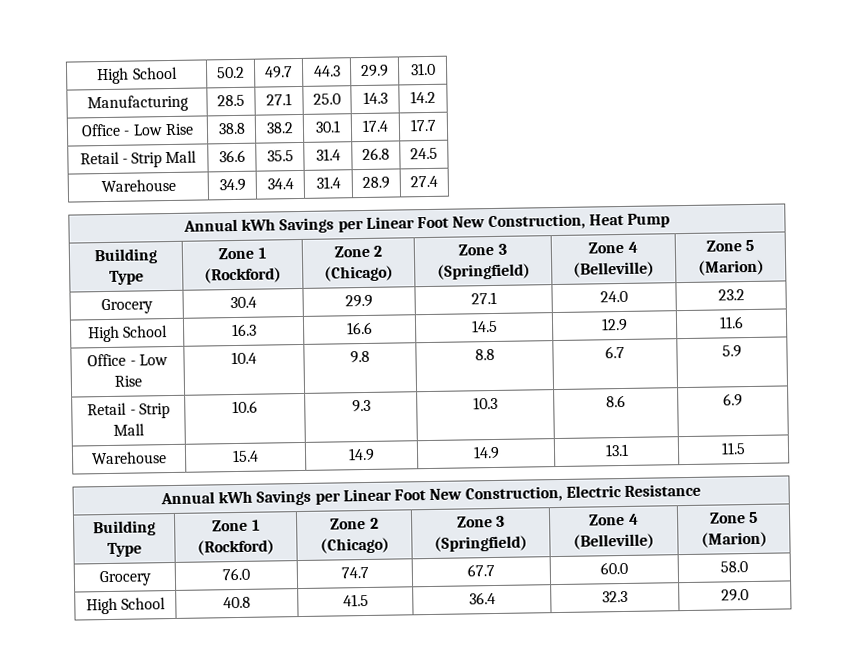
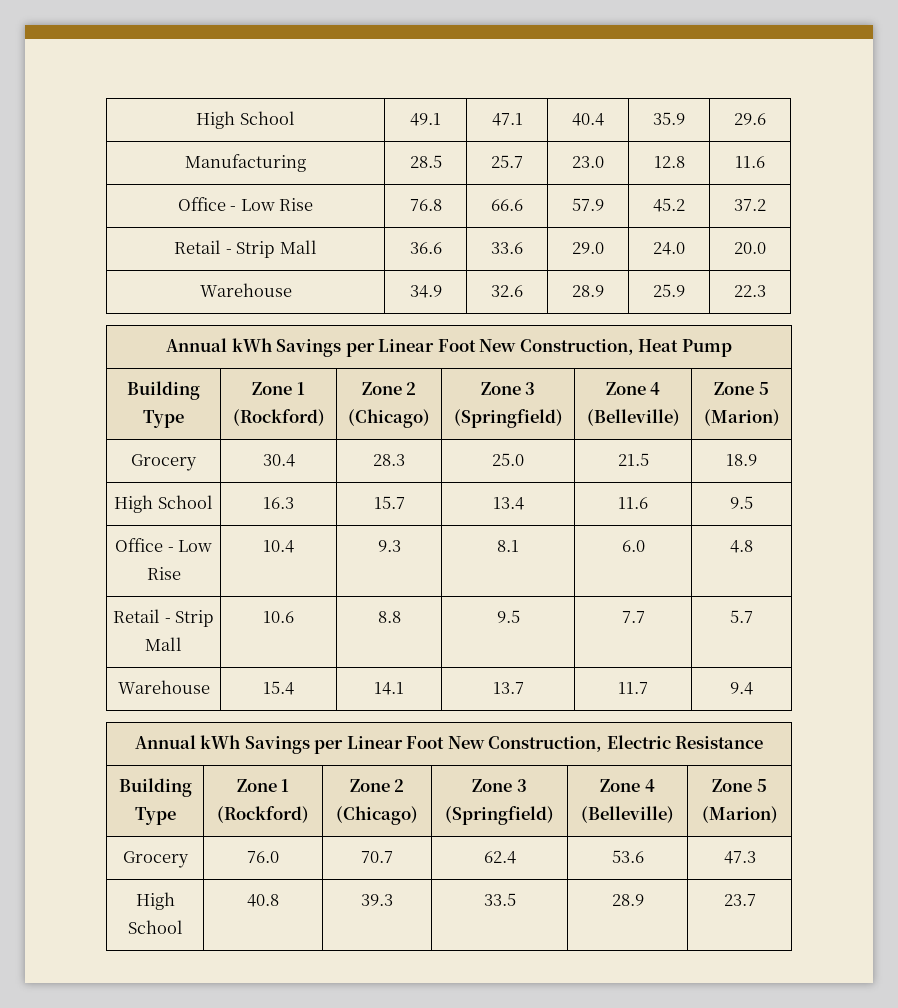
- High School | 50.2 | 49.7 | 44.3 | 29.9 | 31.0
- Manufacturing | 28.5 | 27.1 | 25.0 | 14.3 | 14.2
- Office - Low Rise | 38.8 | 38.2 | 30.1 | 17.4 | 17.7
+ High School | 49.1 | 47.1 | 40.4 | 35.9 | 29.6
+ Manufacturing | 28.5 | 25.7 | 23.0 | 12.8 | 11.6
+ Office - Low Rise | 76.8 | 66.6 | 57.9 | 45.2 | 37.2
- Retail - Strip Mall | 36.6 | 35.5 | 31.4 | 26.8 | 24.5
+ Retail - Strip Mall | 36.6 | 33.6 | 29.0 | 24.0 | 20.0
- Warehouse | 34.9 | 34.4 | 31.4 | 28.9 | 27.4
+ Warehouse | 34.9 | 32.6 | 28.9 | 25.9 | 22.3
- Grocery | 30.4 | 29.9 | 27.1 | 24.0 | 23.2
+ Grocery | 30.4 | 28.3 | 25.0 | 21.5 | 18.9
- High School | 16.3 | 16.6 | 14.5 | 12.9 | 11.6
+ High School | 16.3 | 15.7 | 13.4 | 11.6 | 9.5
- Office - Low Rise | 10.4 | 9.8 | 8.8 | 6.7 | 5.9
+ Office - Low Rise | 10.4 | 9.3 | 8.1 | 6.0 | 4.8
- Retail - Strip Mall | 10.6 | 9.3 | 10.3 | 8.6 | 6.9
- Warehouse | 15.4 | 14.9 | 14.9 | 13.1 | 11.5
+ Retail - Strip Mall | 10.6 | 8.8 | 9.5 | 7.7 | 5.7
+ Warehouse | 15.4 | 14.1 | 13.7 | 11.7 | 9.4
- Grocery | 76.0 | 74.7 | 67.7 | 60.0 | 58.0
+ Grocery | 76.0 | 70.7 | 62.4 | 53.6 | 47.3
- High School | 40.8 | 41.5 | 36.4 | 32.3 | 29.0
+ High School | 40.8 | 39.3 | 33.5 | 28.9 | 23.7

